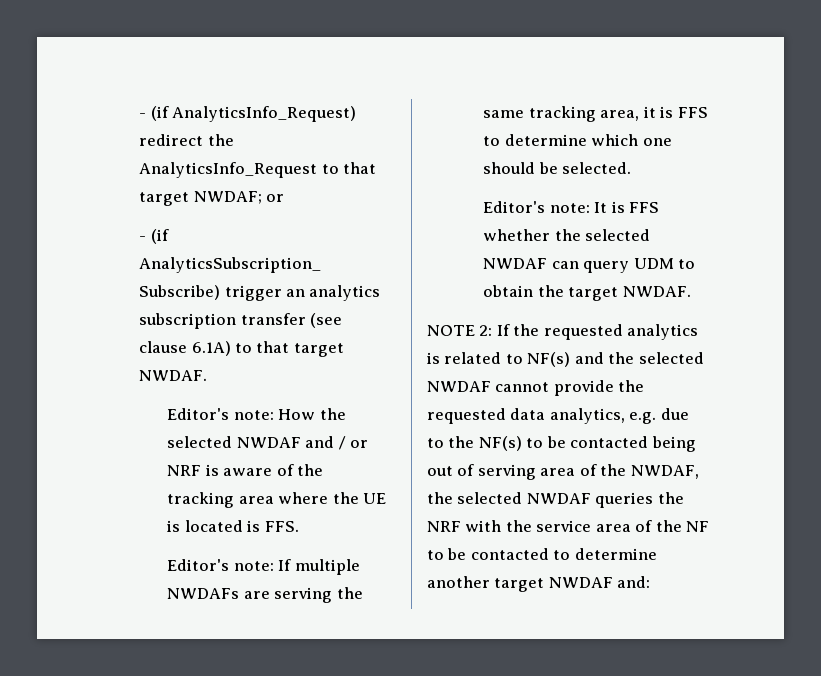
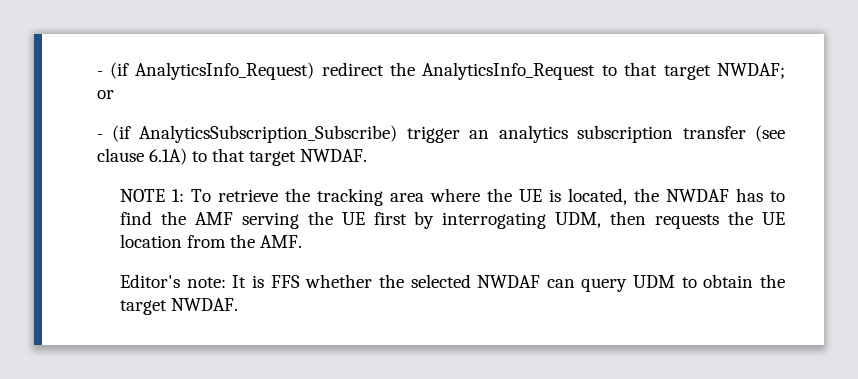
- Editor's note: How the selected NWDAF and / or NRF is aware of the tracking area where the UE is located is FFS.
- Editor's note: If multiple NWDAFs are serving the same tracking area, it is FFS to determine which one should be selected.
+ NOTE 1: To retrieve the tracking area where the UE is located, the NWDAF has to find the AMF serving the UE first by interrogating UDM, then requests the UE location from the AMF.
- NOTE 2: If the requested analytics is related to NF(s) and the selected NWDAF cannot provide the requested data analytics, e.g. due to the NF(s) to be contacted being out of serving area of the NWDAF, the selected NWDAF queries the NRF with the service area of the NF to be contacted to determine another target NWDAF and:

